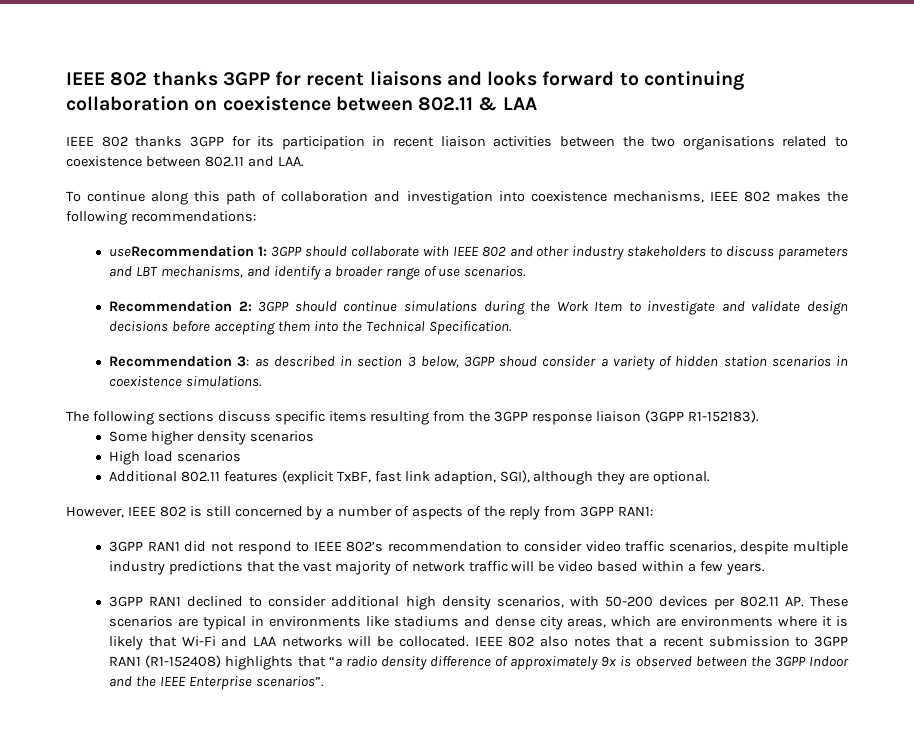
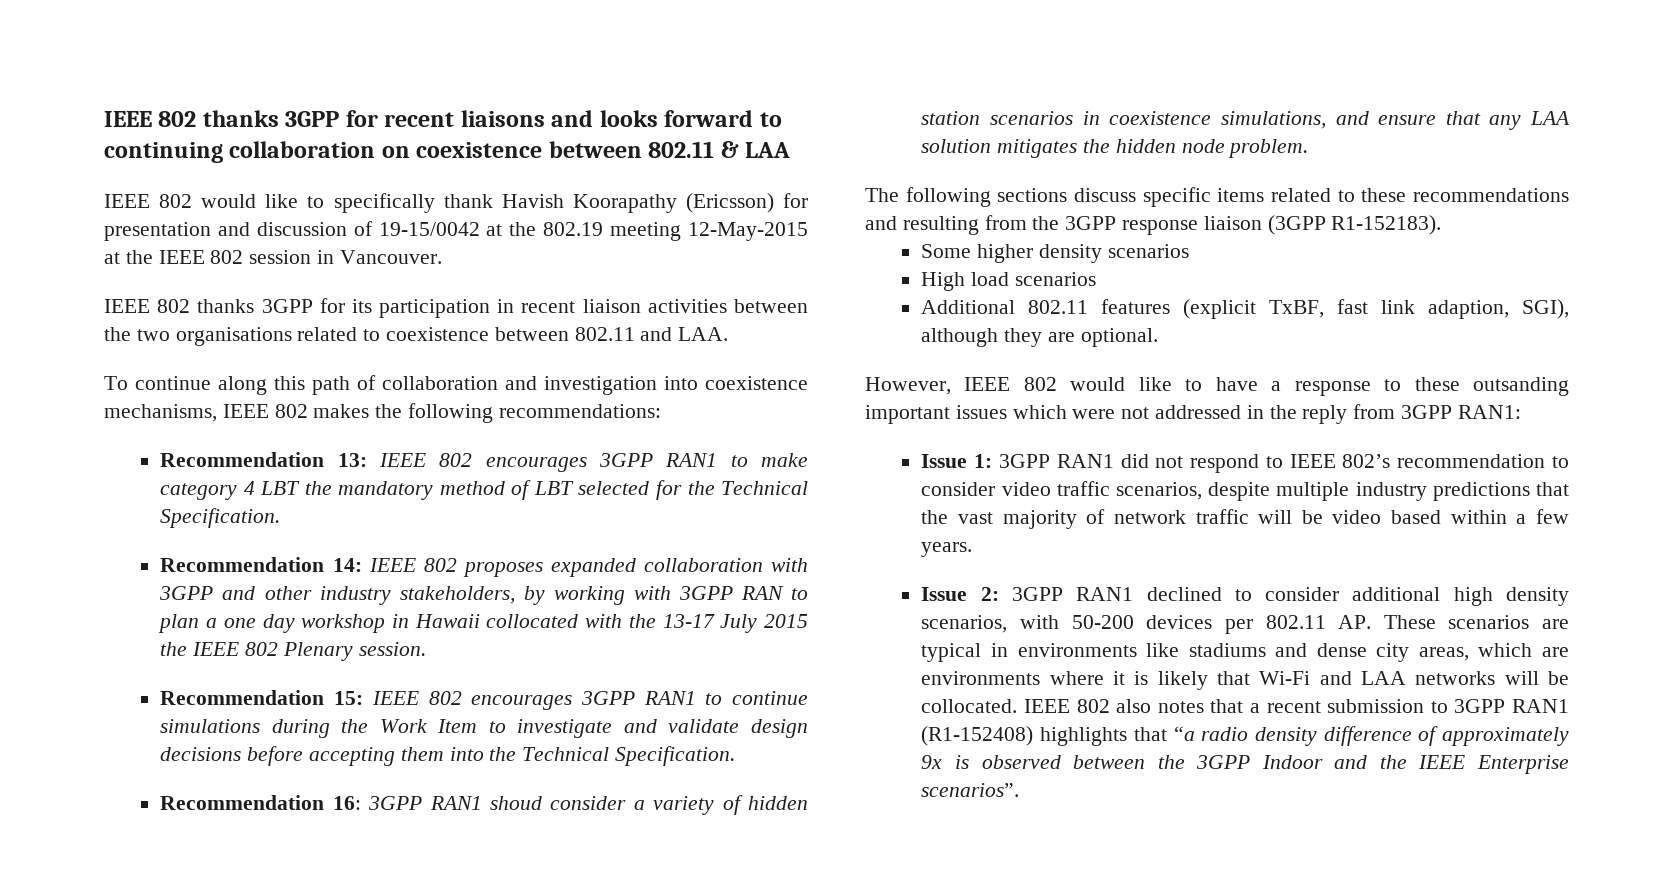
+ IEEE 802 would like to specifically thank Havish Koorapathy (Ericsson) for presentation and discussion of 19-15/0042 at the 802.19 meeting 12-May-2015 at the IEEE 802 session in Vancouver.
- useRecommendation 1: 3GPP should collaborate with IEEE 802 and other industry stakeholders to discuss parameters and LBT mechanisms, and identify a broader range of use scenarios.
- Recommendation 2: 3GPP should continue simulations during the Work Item to investigate and validate design decisions before accepting them into the Technical Specification.
+ Recommendation 13: IEEE 802 encourages 3GPP RAN1 to make category 4 LBT the mandatory method of LBT selected for the Technical Specification.
+ Recommendation 14: IEEE 802 proposes expanded collaboration with 3GPP and other industry stakeholders, by working with 3GPP RAN to plan a one day workshop in Hawaii collocated with the 13-17 July 2015 the IEEE 802 Plenary session.
+ Recommendation 15: IEEE 802 encourages 3GPP RAN1 to continue simulations during the Work Item to investigate and validate design decisions before accepting them into the Technical Specification.
- Recommendation 3: as described in section 3 below, 3GPP shoud consider a variety of hidden station scenarios in coexistence simulations.
+ Recommendation 16: 3GPP RAN1 shoud consider a variety of hidden station scenarios in coexistence simulations, and ensure that any LAA solution mitigates the hidden node problem.
- The following sections discuss specific items resulting from the 3GPP response liaison (3GPP R1-152183).
+ The following sections discuss specific items related to these recommendations and resulting from the 3GPP response liaison (3GPP R1-152183).
- However, IEEE 802 is still concerned by a number of aspects of the reply from 3GPP RAN1:
+ However, IEEE 802 would like to have a response to these outsanding important issues which were not addressed in the reply from 3GPP RAN1:
- 3GPP RAN1 did not respond to IEEE 802’s recommendation to consider video traffic scenarios, despite multiple industry predictions that the vast majority of network traffic will be video based within a few years.
+ Issue 1: 3GPP RAN1 did not respond to IEEE 802’s recommendation to consider video traffic scenarios, despite multiple industry predictions that the vast majority of network traffic will be video based within a few years.
- 3GPP RAN1 declined to consider additional high density scenarios, with 50-200 devices per 802.11 AP. These scenarios are typical in environments like stadiums and dense city areas, which are environments where it is likely that Wi-Fi and LAA networks will be collocated.
+ Issue 2: 3GPP RAN1 declined to consider additional high density scenarios, with 50-200 devices per 802.11 AP. These scenarios are typical in environments like stadiums and dense city areas, which are environments where it is likely that Wi-Fi and LAA networks will be collocated.

